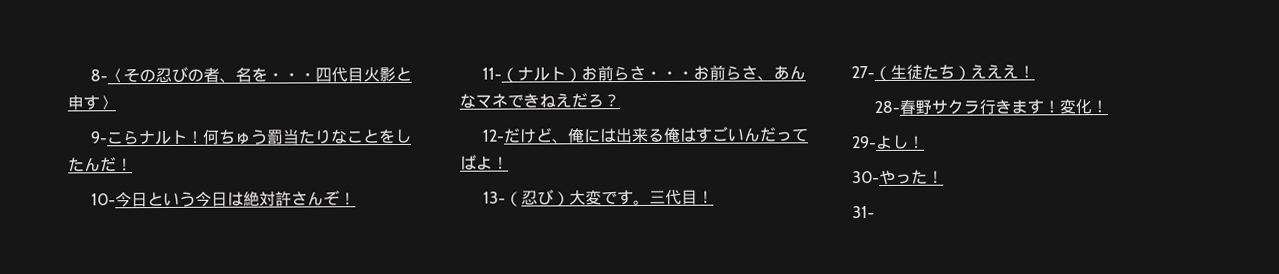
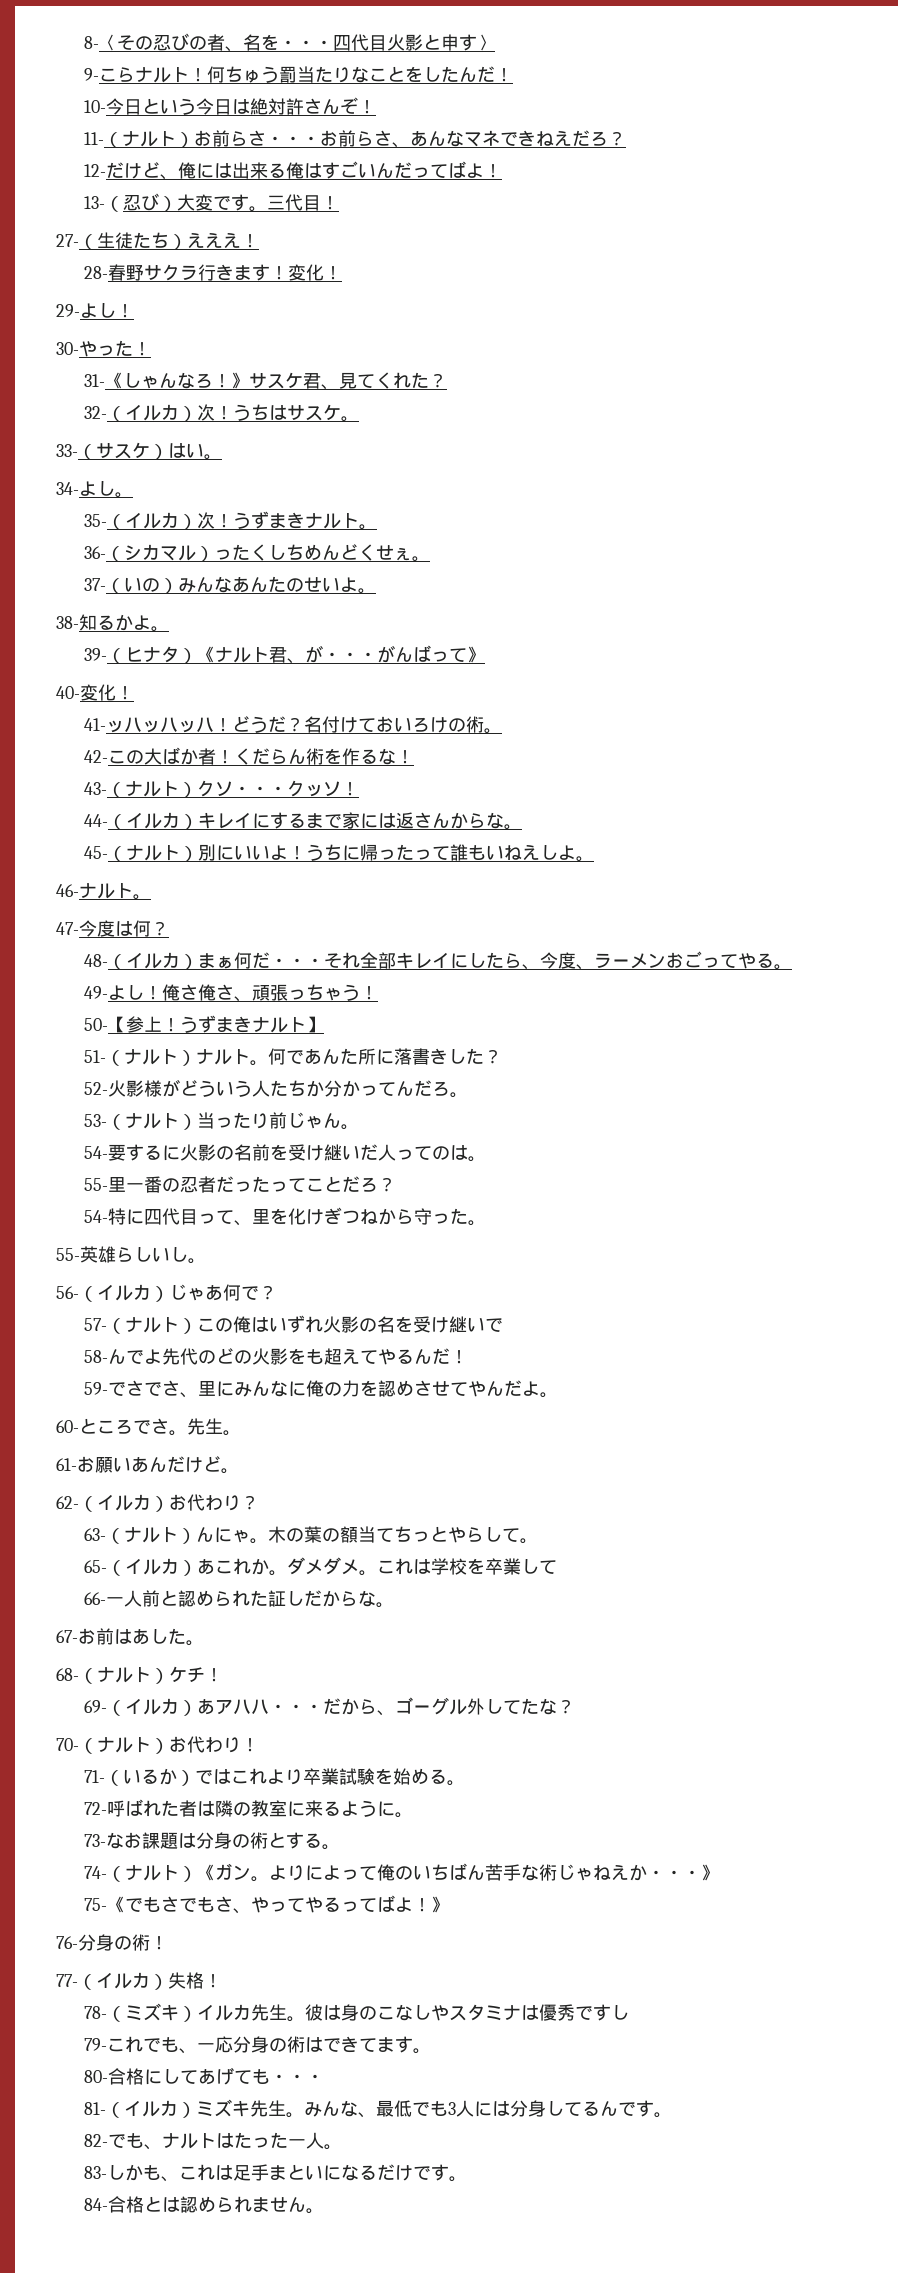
- 31-
+ 31-《しゃんなろ！》サスケ君、見てくれた？
+ 32-（イルカ）次！うちはサスケ。
+ 33-（サスケ）はい。
+ 34-よし。
+ 35-（イルカ）次！うずまきナルト。
+ 36-（シカマル）ったくしちめんどくせぇ。
+ 37-（いの）みんなあんたのせいよ。
+ 38-知るかよ。
+ 39-（ヒナタ）《ナルト君、が・・・がんばって》
+ 40-変化！
+ 41-ッハッハッハ！どうだ？名付けておいろけの術。
+ 42-この大ばか者！くだらん術を作るな！
+ 43-（ナルト）クソ・・・クッソ！
+ 44-（イルカ）キレイにするまで家には返さんからな。
+ 45-（ナルト）別にいいよ！うちに帰ったって誰もいねえしよ。
+ 46-ナルト。
+ 47-今度は何？
+ 48-（イルカ）まぁ何だ・・・それ全部キレイにしたら、今度、ラーメンおごってやる。
+ 49-よし！俺さ俺さ、頑張っちゃう！
+ 50-【参上！うずまきナルト】
+ 51-（ナルト）ナルト。何であんた所に落書きした？
+ 52-火影様がどういう人たちか分かってんだろ。
+ 53-（ナルト）当ったり前じゃん。
+ 54-要するに火影の名前を受け継いだ人ってのは。
+ 55-里一番の忍者だったってことだろ？
+ 54-特に四代目って、里を化けぎつねから守った。
+ 55-英雄らしいし。
+ 56-（イルカ）じゃあ何で？
+ 57-（ナルト）この俺はいずれ火影の名を受け継いで
+ 58-んでよ先代のどの火影をも超えてやるんだ！
+ 59-でさでさ、里にみんなに俺の力を認めさせてやんだよ。
+ 60-ところでさ。先生。
+ 61-お願いあんだけど。
+ 62-（イルカ）お代わり？
+ 63-（ナルト）んにゃ。木の葉の額当てちっとやらして。
+ 65-（イルカ）あこれか。ダメダメ。これは学校を卒業して
+ 66-一人前と認められた証しだからな。
+ 67-お前はあした。
+ 68-（ナルト）ケチ！
+ 69-（イルカ）あアハハ・・・だから、ゴーグル外してたな？
+ 70-（ナルト）お代わり！
+ 71-（いるか）ではこれより卒業試験を始める。
+ 72-呼ばれた者は隣の教室に来るように。
+ 73-なお課題は分身の術とする。
+ 74-（ナルト）《ガン。よりによって俺のいちばん苦手な術じゃねえか・・・》
+ 75-《でもさでもさ、やってやるってばよ！》
+ 76-分身の術！
+ 77-（イルカ）失格！
+ 78-（ミズキ）イルカ先生。彼は身のこなしやスタミナは優秀ですし
+ 79-これでも、一応分身の術はできてます。
+ 80-合格にしてあげても・・・
+ 81-（イルカ）ミズキ先生。みんな、最低でも3人には分身してるんです。
+ 82-でも、ナルトはたった一人。
+ 83-しかも、これは足手まといになるだけです。
+ 84-合格とは認められません。

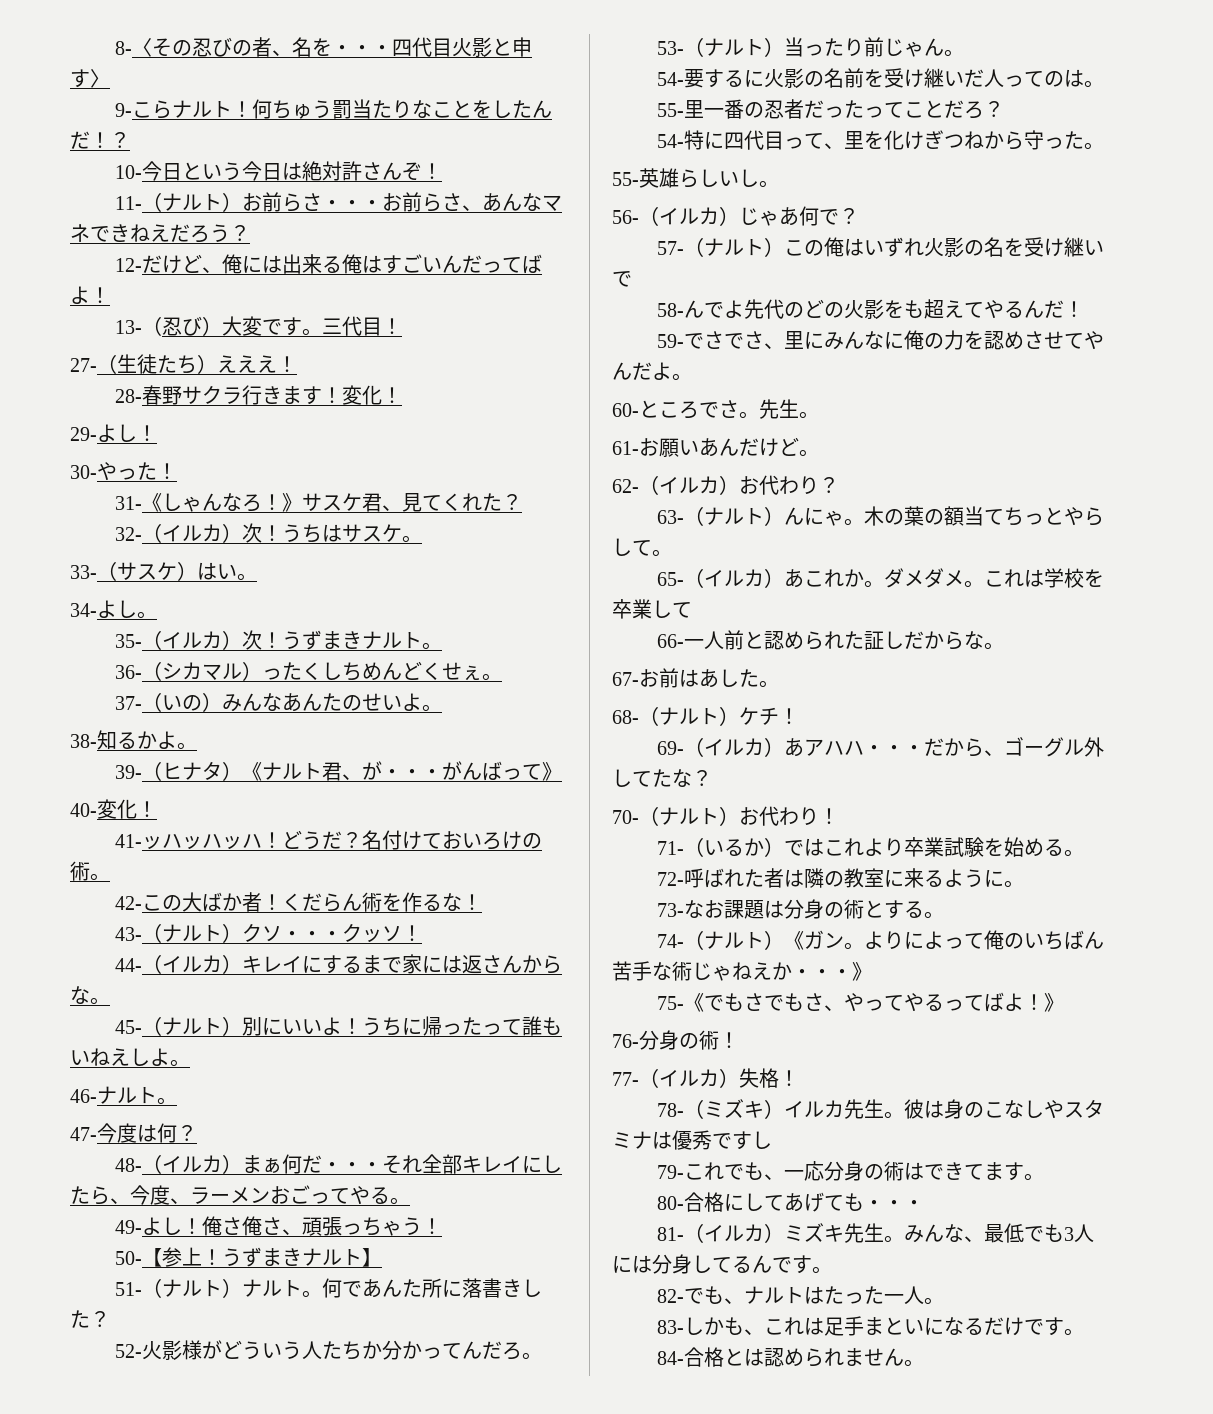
- 何ちゅう罰当たりなことをしたんだ！
+ 何ちゅう罰当たりなことをしたんだ！？
- 11-（ナルト）お前らさ・・・お前らさ、あんなマネできねえだろ？
+ 11-（ナルト）お前らさ・・・お前らさ、あんなマネできねえだろう？

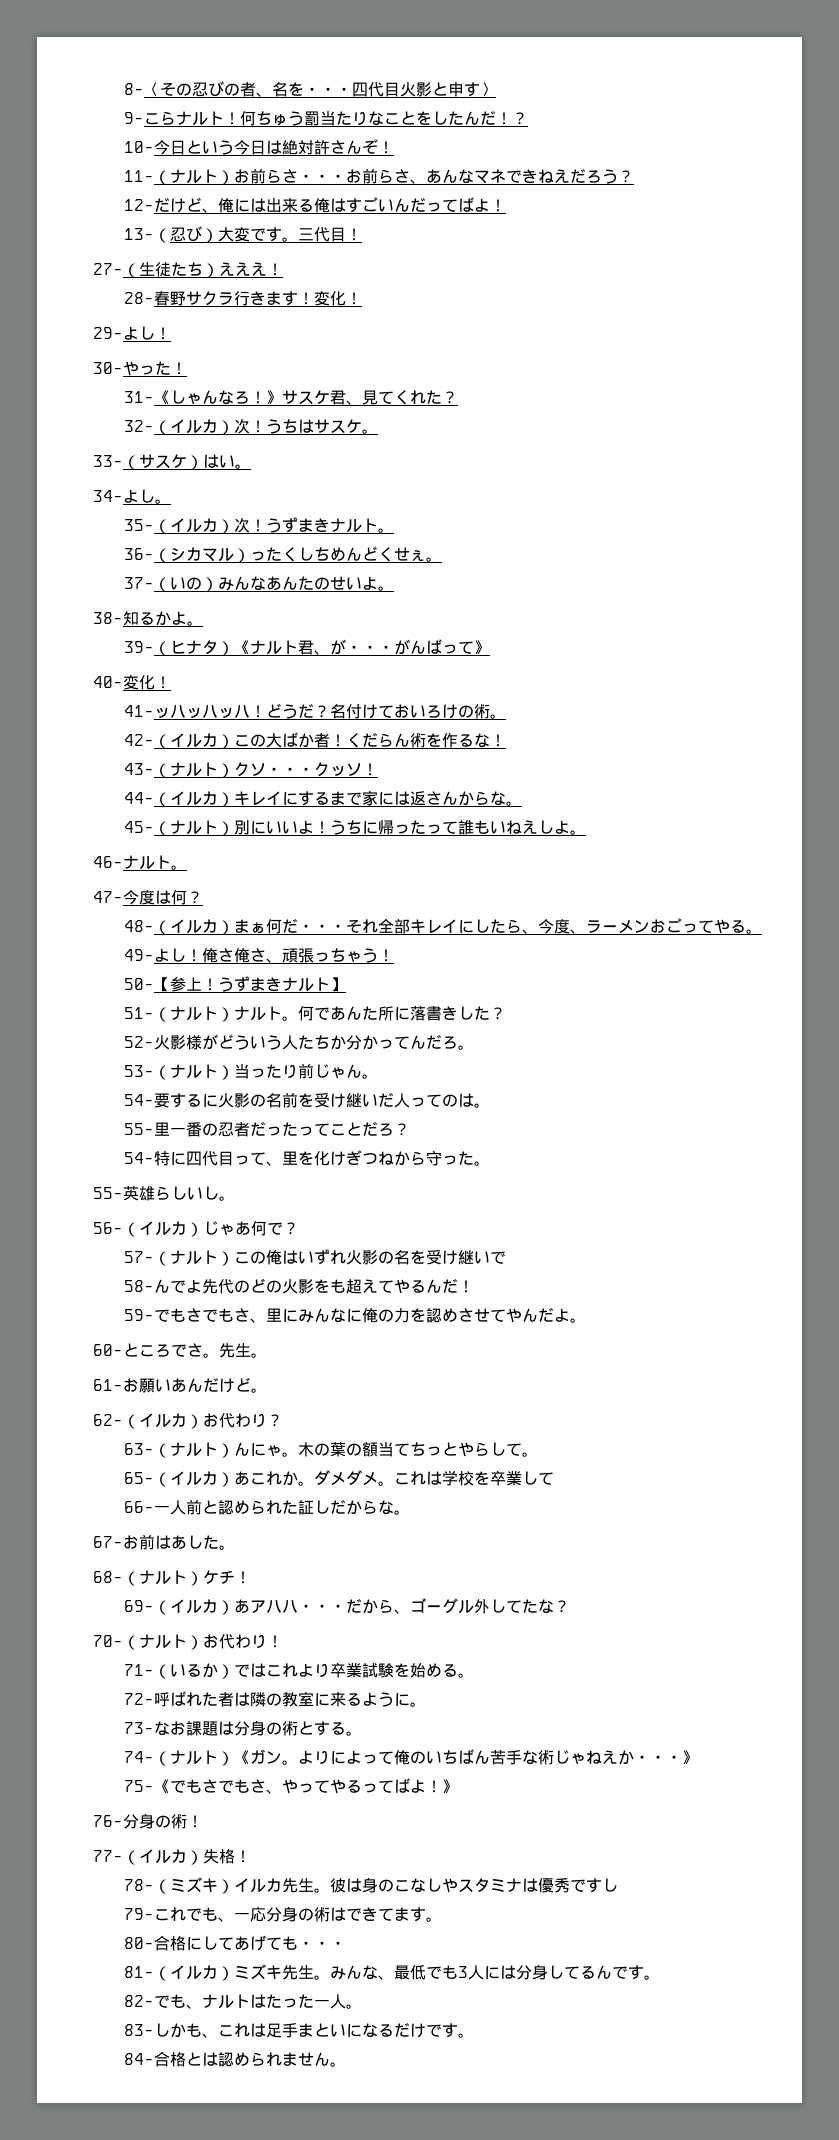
- 42-この大ばか者！
+ 42-（イルカ）この大ばか者！
- 59-でさでさ、里にみんなに俺の力を認めさせてやんだよ。
+ 59-でもさでもさ、里にみんなに俺の力を認めさせてやんだよ。

